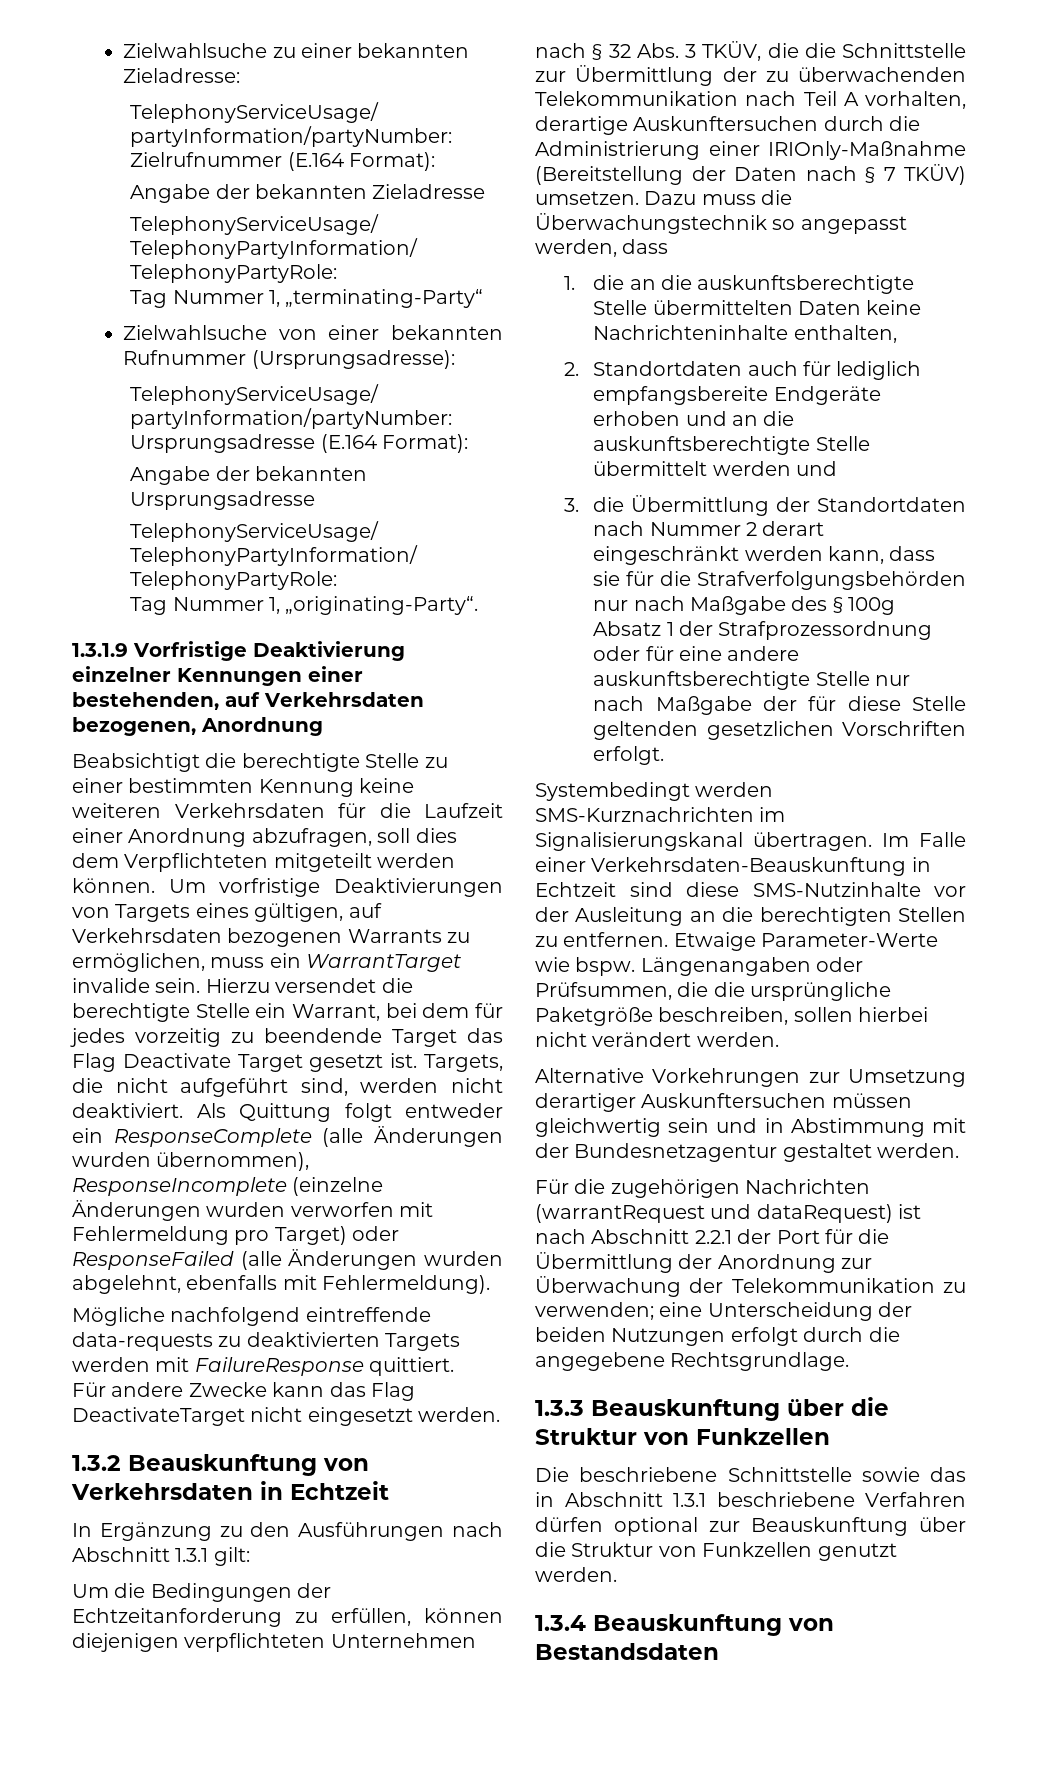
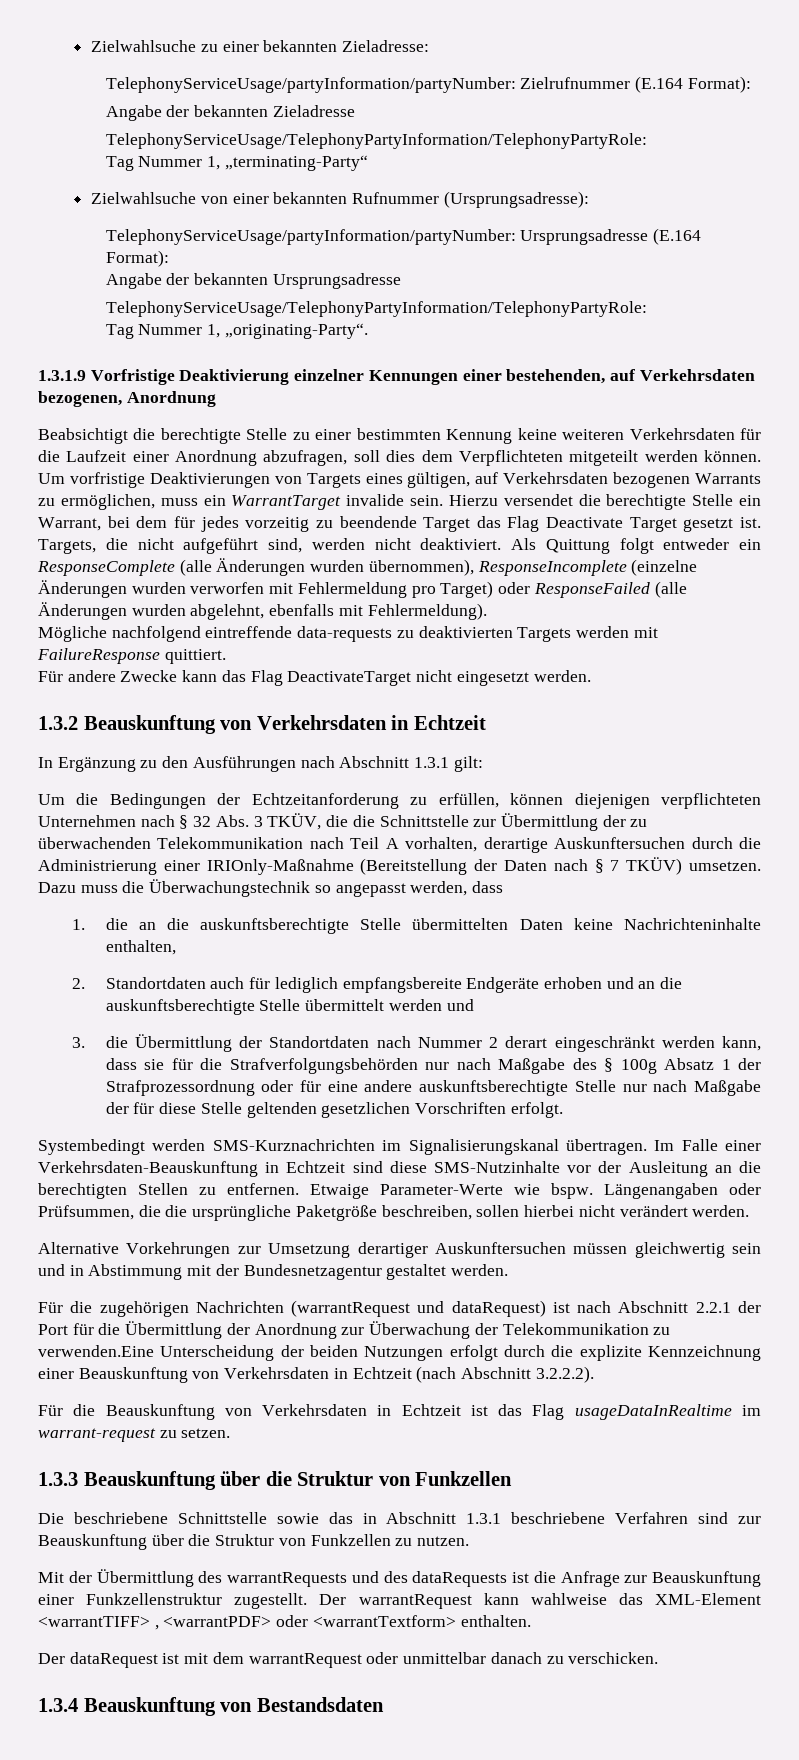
- Für die zugehörigen Nachrichten (warrantRequest und dataRequest) ist nach Abschnitt 2.2.1 der Port für die Übermittlung der Anordnung zur Überwachung der Telekommunikation zu verwenden; eine Unterscheidung der beiden Nutzungen erfolgt durch die angegebene Rechtsgrundlage.
+ Für die zugehörigen Nachrichten (warrantRequest und dataRequest) ist nach Abschnitt 2.2.1 der Port für die Übermittlung der Anordnung zur Überwachung der Telekommunikation zu verwenden.Eine Unterscheidung der beiden Nutzungen erfolgt durch die explizite Kennzeichnung einer Beauskunftung von Verkehrsdaten in Echtzeit (nach Abschnitt 3.2.2.2).
+ Für die Beauskunftung von Verkehrsdaten in Echtzeit ist das Flag usageDataInRealtime im warrant-request zu setzen.
- Die beschriebene Schnittstelle sowie das in Abschnitt 1.3.1 beschriebene Verfahren dürfen optional zur Beauskunftung über die Struktur von Funkzellen genutzt werden.
+ Die beschriebene Schnittstelle sowie das in Abschnitt 1.3.1 beschriebene Verfahren sind zur Beauskunftung über die Struktur von Funkzellen zu nutzen.
+ Mit der Übermittlung des warrantRequests und des dataRequests ist die Anfrage zur Beauskunftung einer Funkzellenstruktur zugestellt. Der warrantRequest kann wahlweise das XML-Element <warrantTIFF> , <warrantPDF> oder <warrantTextform> enthalten.
+ Der dataRequest ist mit dem warrantRequest oder unmittelbar danach zu verschicken.

